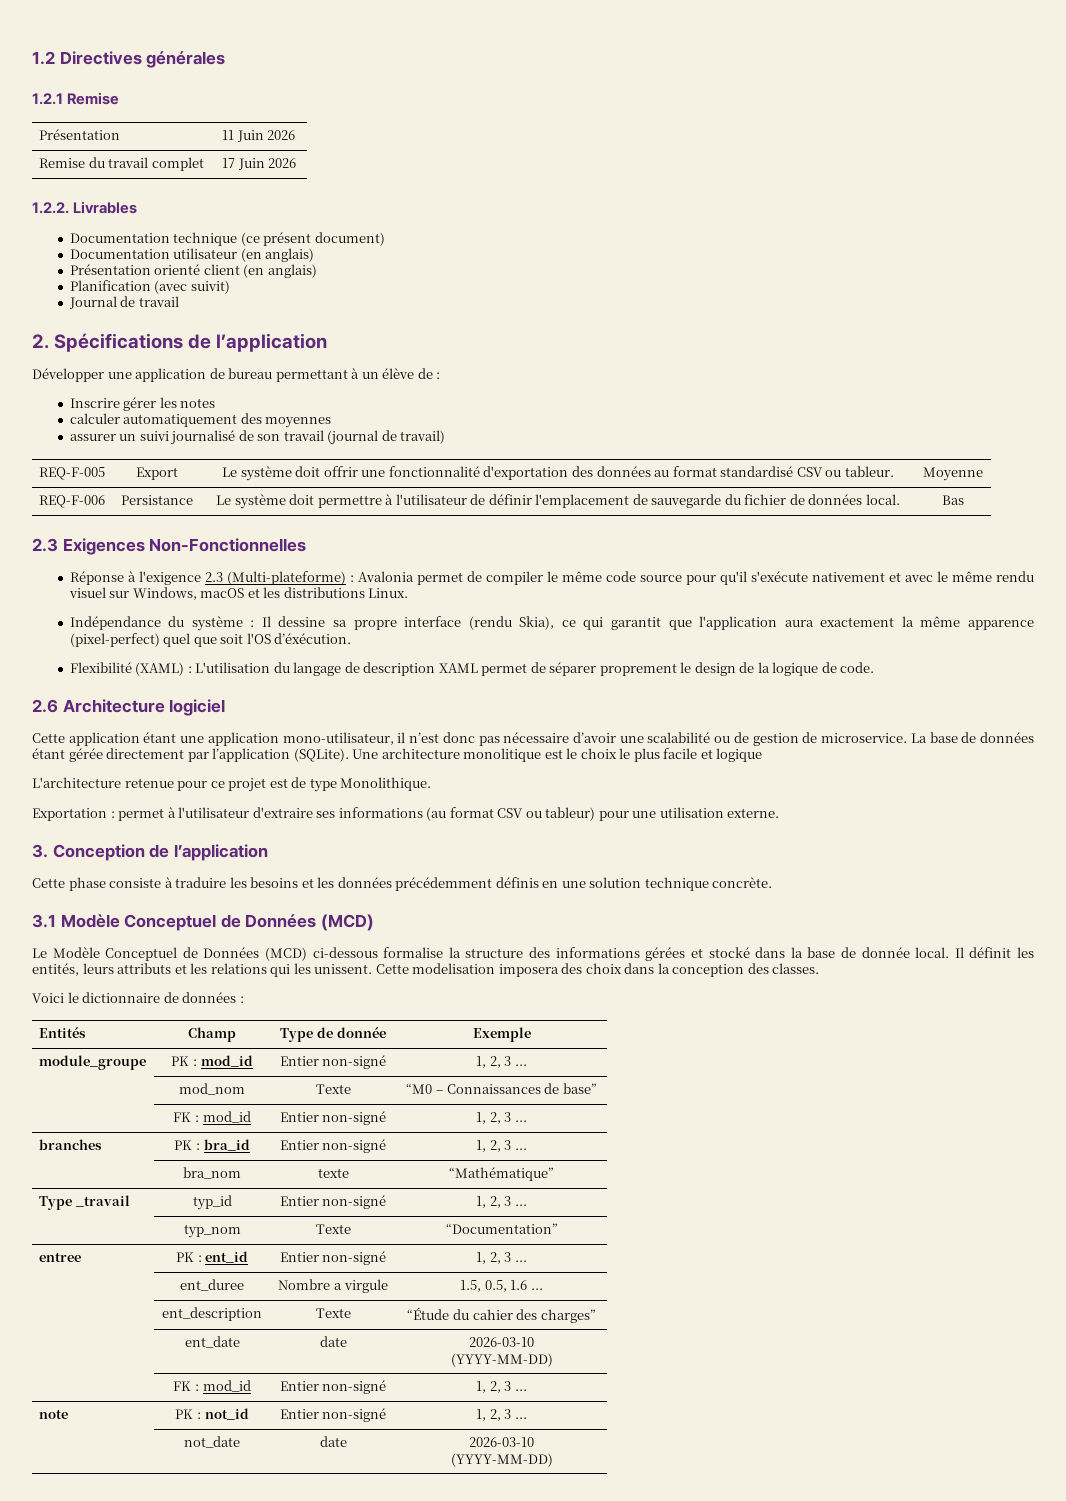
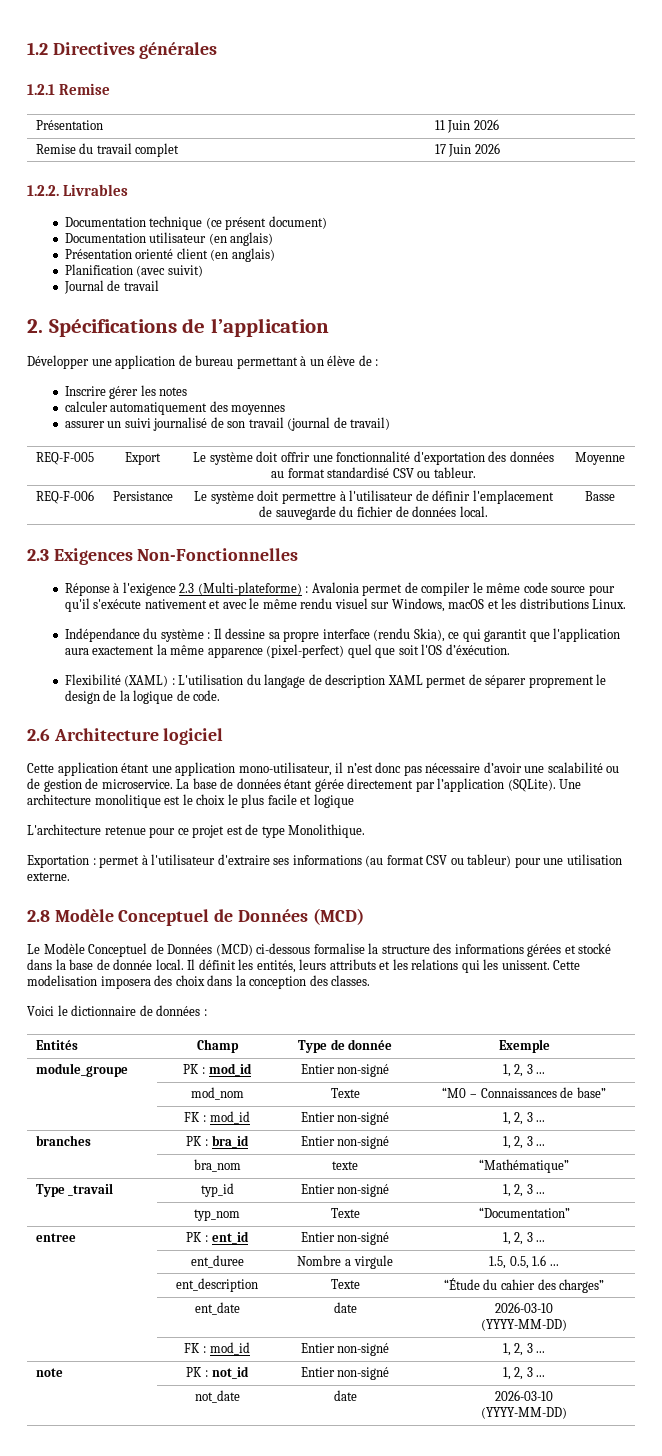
- REQ-F-006 | Persistance | Le système doit permettre à l'utilisateur de définir l'emplacement de sauvegarde du fichier de données local. | Bas
+ REQ-F-006 | Persistance | Le système doit permettre à l'utilisateur de définir l'emplacement de sauvegarde du fichier de données local. | Basse
- 3. Conception de l’application
- Cette phase consiste à traduire les besoins et les données précédemment définis en une solution technique concrète.
- 3.1 Modèle Conceptuel de Données (MCD)
+ 2.8 Modèle Conceptuel de Données (MCD)

